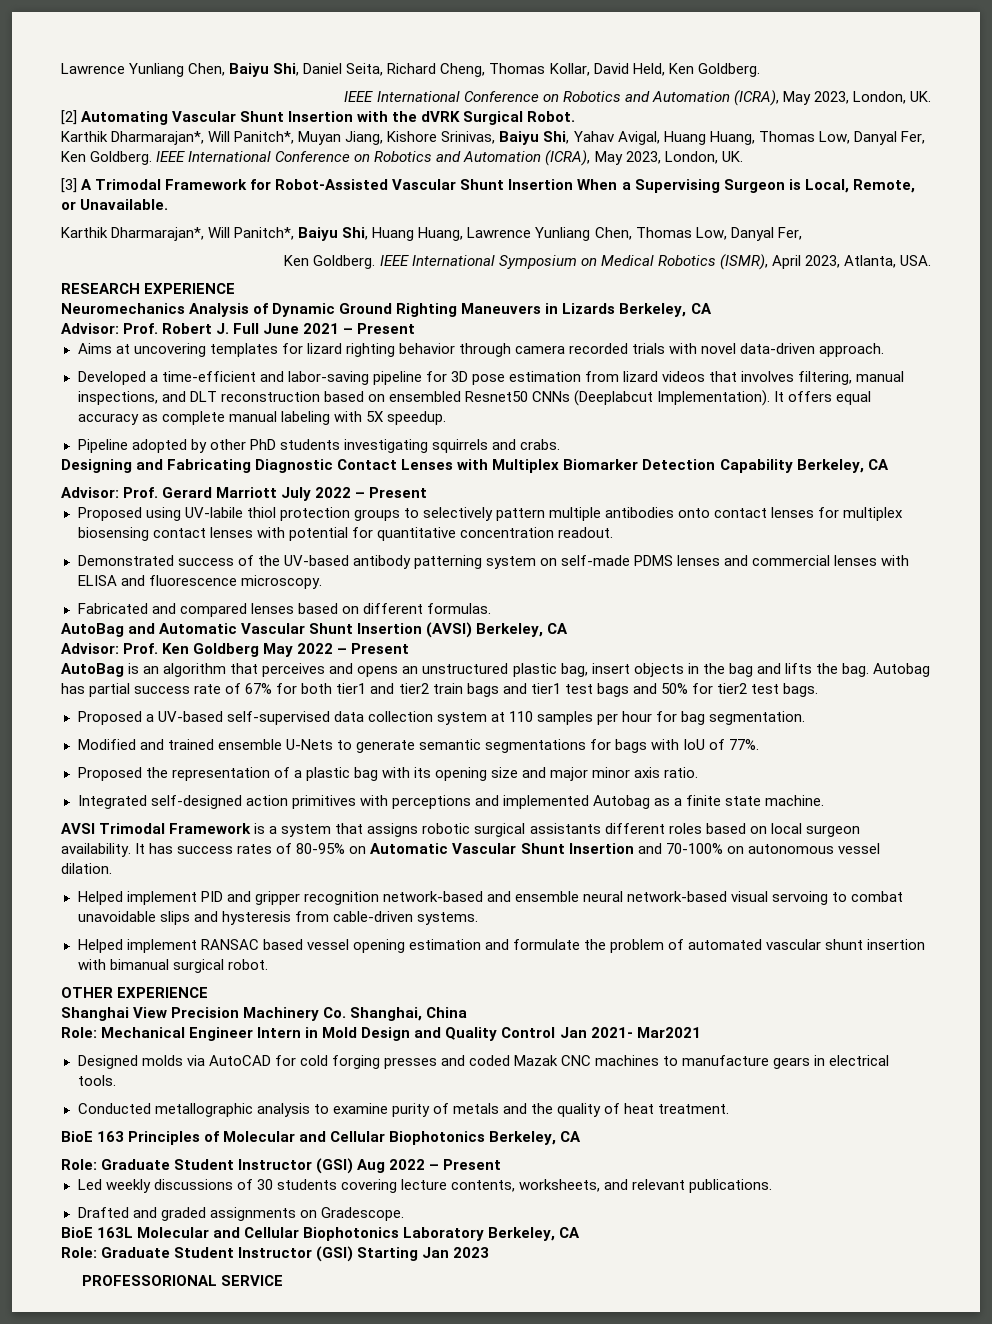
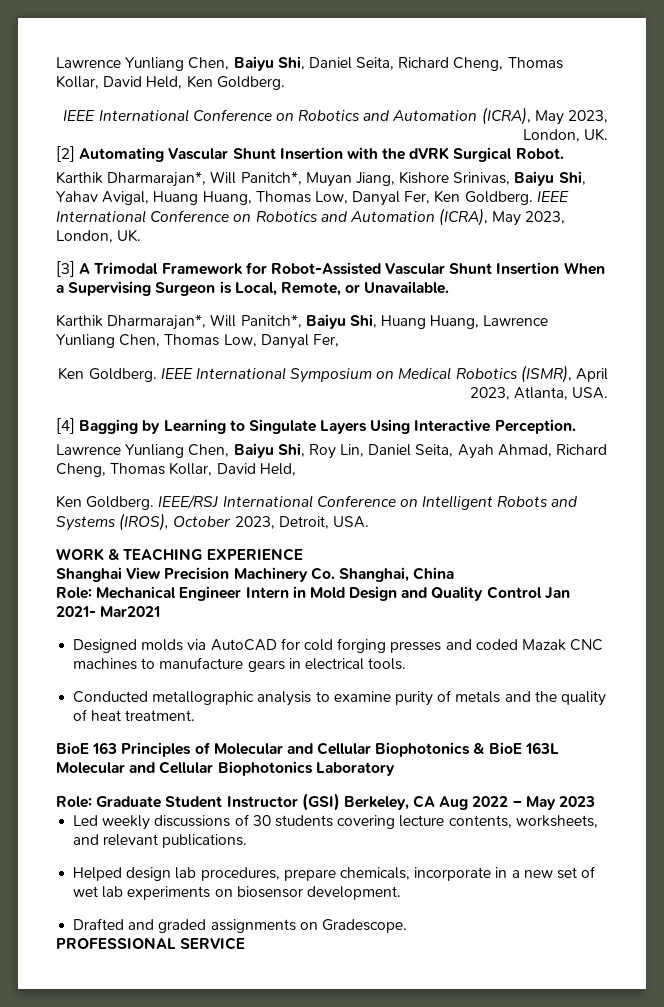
- RESEARCH EXPERIENCE
- Neuromechanics Analysis of Dynamic Ground Righting Maneuvers in Lizards Berkeley, CA
- Advisor: Prof. Robert J. Full June 2021 – Present
- Aims at uncovering templates for lizard righting behavior through camera recorded trials with novel data-driven approach.
- Developed a time-efficient and labor-saving pipeline for 3D pose estimation from lizard videos that involves filtering, manual inspections, and DLT reconstruction based on ensembled Resnet50 CNNs (Deeplabcut Implementation). It offers equal accuracy as complete manual labeling with 5X speedup.
- Pipeline adopted by other PhD students investigating squirrels and crabs.
- Designing and Fabricating Diagnostic Contact Lenses with Multiplex Biomarker Detection Capability Berkeley, CA
- Advisor: Prof. Gerard Marriott July 2022 – Present
- Proposed using UV-labile thiol protection groups to selectively pattern multiple antibodies onto contact lenses for multiplex biosensing contact lenses with potential for quantitative concentration readout.
- Demonstrated success of the UV-based antibody patterning system on self-made PDMS lenses and commercial lenses with ELISA and fluorescence microscopy.
- Fabricated and compared lenses based on different formulas.
- AutoBag and Automatic Vascular Shunt Insertion (AVSI) Berkeley, CA
- Advisor: Prof. Ken Goldberg May 2022 – Present
- AutoBag is an algorithm that perceives and opens an unstructured plastic bag, insert objects in the bag and lifts the bag. Autobag has partial success rate of 67% for both tier1 and tier2 train bags and tier1 test bags and 50% for tier2 test bags.
- Proposed a UV-based self-supervised data collection system at 110 samples per hour for bag segmentation.
- Modified and trained ensemble U-Nets to generate semantic segmentations for bags with IoU of 77%.
- Proposed the representation of a plastic bag with its opening size and major minor axis ratio.
- Integrated self-designed action primitives with perceptions and implemented Autobag as a finite state machine.
- AVSI Trimodal Framework is a system that assigns robotic surgical assistants different roles based on local surgeon availability. It has success rates of 80-95% on Automatic Vascular Shunt Insertion and 70-100% on autonomous vessel dilation.
- Helped implement PID and gripper recognition network-based and ensemble neural network-based visual servoing to combat unavoidable slips and hysteresis from cable-driven systems.
- Helped implement RANSAC based vessel opening estimation and formulate the problem of automated vascular shunt insertion with bimanual surgical robot.
- OTHER EXPERIENCE
+ [4] Bagging by Learning to Singulate Layers Using Interactive Perception.
+ Lawrence Yunliang Chen, Baiyu Shi, Roy Lin, Daniel Seita, Ayah Ahmad, Richard Cheng, Thomas Kollar, David Held,
+ Ken Goldberg. IEEE/RSJ International Conference on Intelligent Robots and Systems (IROS), October 2023, Detroit, USA.
+ WORK & TEACHING EXPERIENCE
- BioE 163 Principles of Molecular and Cellular Biophotonics Berkeley, CA
- Role: Graduate Student Instructor (GSI) Aug 2022 – Present
+ BioE 163 Principles of Molecular and Cellular Biophotonics & BioE 163L Molecular and Cellular Biophotonics Laboratory
+ Role: Graduate Student Instructor (GSI) Berkeley, CA Aug 2022 – May 2023
+ Helped design lab procedures, prepare chemicals, incorporate in a new set of wet lab experiments on biosensor development.
- BioE 163L Molecular and Cellular Biophotonics Laboratory Berkeley, CA
- Role: Graduate Student Instructor (GSI) Starting Jan 2023
- PROFESSORIONAL SERVICE
+ PROFESSIONAL SERVICE

